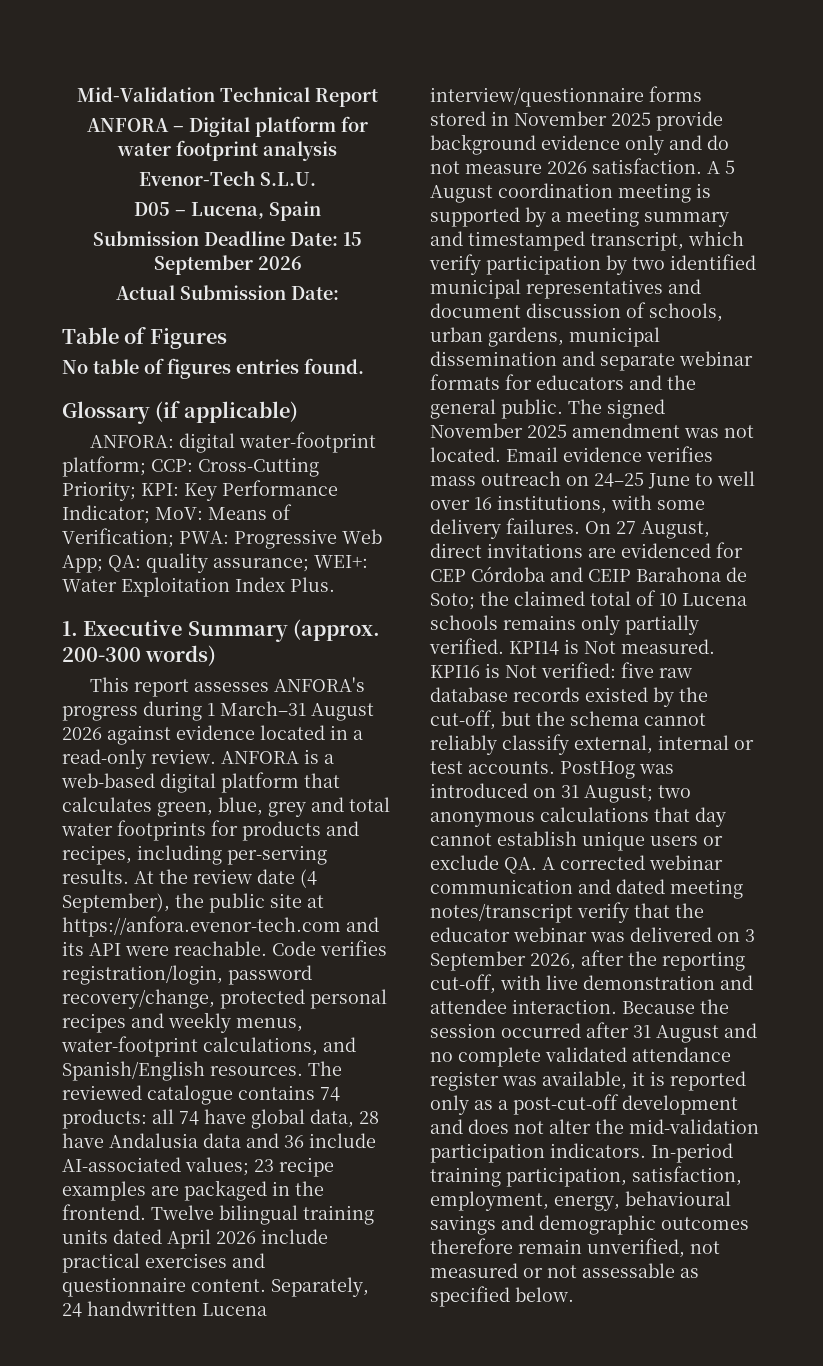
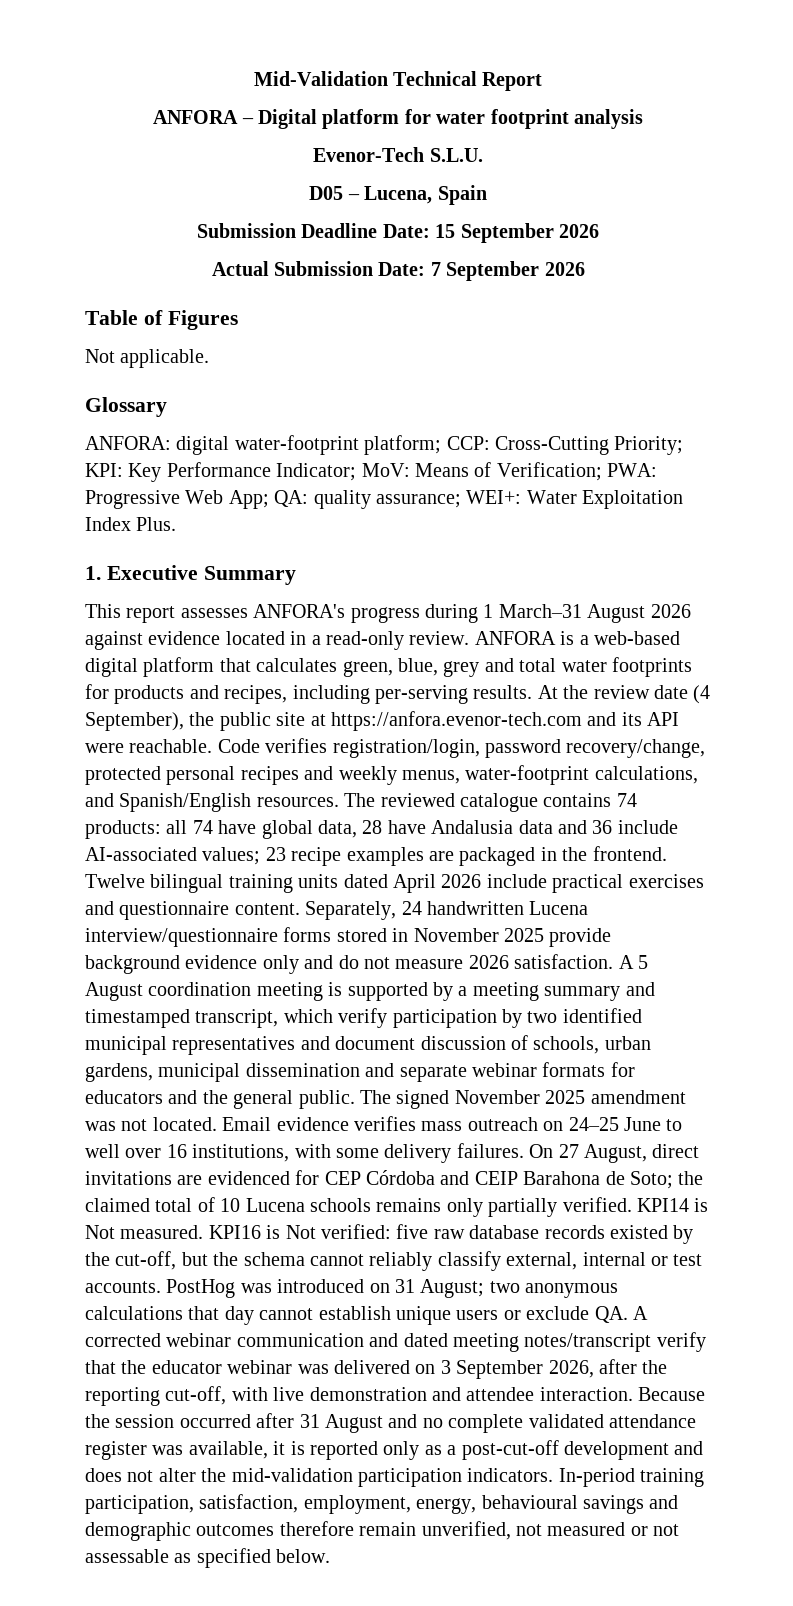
- Actual Submission Date:
+ Actual Submission Date: 7 September 2026
- No table of figures entries found.
+ Not applicable.
- Glossary (if applicable)
+ Glossary
- 1. Executive Summary (approx. 200-300 words)
+ 1. Executive Summary

